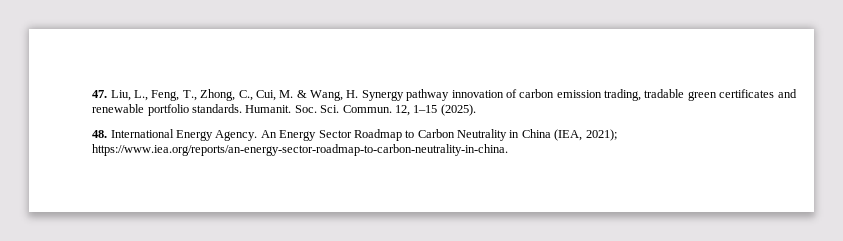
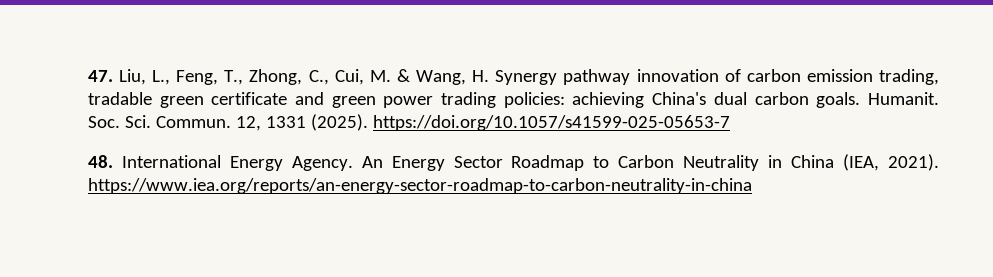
- 47. Liu, L., Feng, T., Zhong, C., Cui, M. & Wang, H. Synergy pathway innovation of carbon emission trading, tradable green certificates and renewable portfolio standards.
+ 47. Liu, L., Feng, T., Zhong, C., Cui, M. & Wang, H. Synergy pathway innovation of carbon emission trading, tradable green certificate and green power trading policies: achieving China's dual carbon goals.
- 12, 1–15 (2025).
+ 12, 1331 (2025). https://doi.org/10.1057/s41599-025-05653-7
- An Energy Sector Roadmap to Carbon Neutrality in China (IEA, 2021); https://www.iea.org/reports/an-energy-sector-roadmap-to-carbon-neutrality-in-china.
+ An Energy Sector Roadmap to Carbon Neutrality in China (IEA, 2021). https://www.iea.org/reports/an-energy-sector-roadmap-to-carbon-neutrality-in-china

